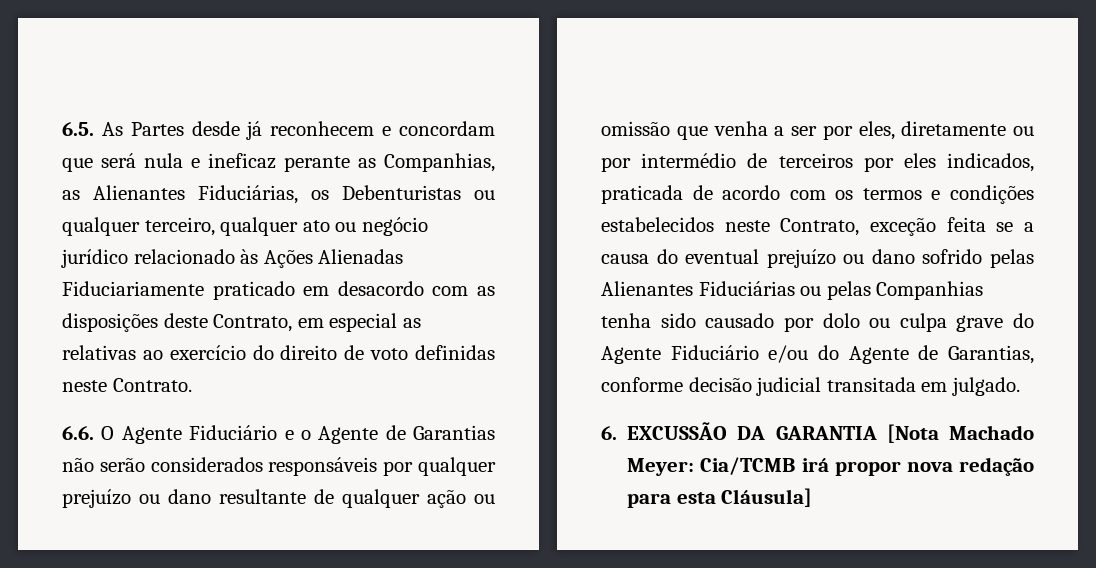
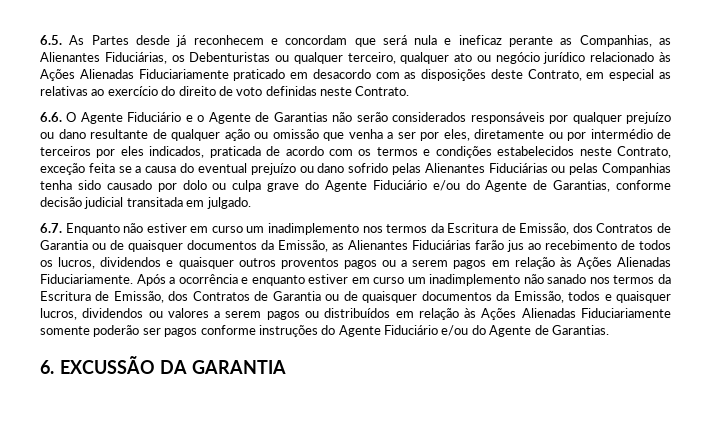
- 6. EXCUSSÃO DA GARANTIA [Nota Machado Meyer: Cia/TCMB irá propor nova redação para esta Cláusula]
+ 6.7. Enquanto não estiver em curso um inadimplemento nos termos da Escritura de Emissão, dos Contratos de Garantia ou de quaisquer documentos da Emissão, as Alienantes Fiduciárias farão jus ao recebimento de todos os lucros, dividendos e quaisquer outros proventos pagos ou a serem pagos em relação às Ações Alienadas Fiduciariamente. Após a ocorrência e enquanto estiver em curso um inadimplemento não sanado nos termos da Escritura de Emissão, dos Contratos de Garantia ou de quaisquer documentos da Emissão, todos e quaisquer lucros, dividendos ou valores a serem pagos ou distribuídos em relação às Ações Alienadas Fiduciariamente somente poderão ser pagos conforme instruções do Agente Fiduciário e/ou do Agente de Garantias.
+ 6. EXCUSSÃO DA GARANTIA

